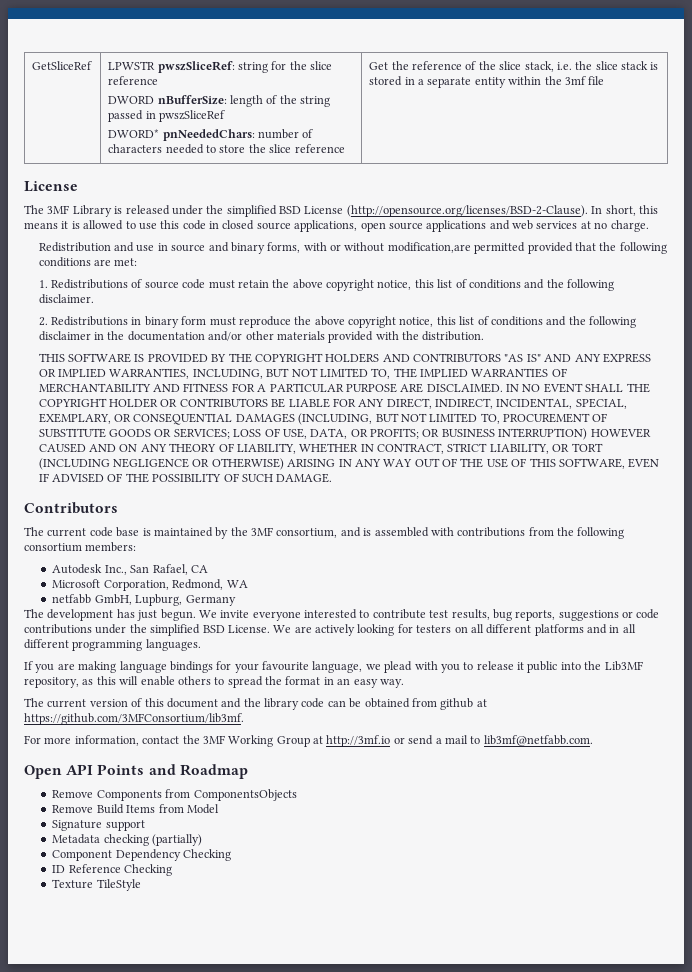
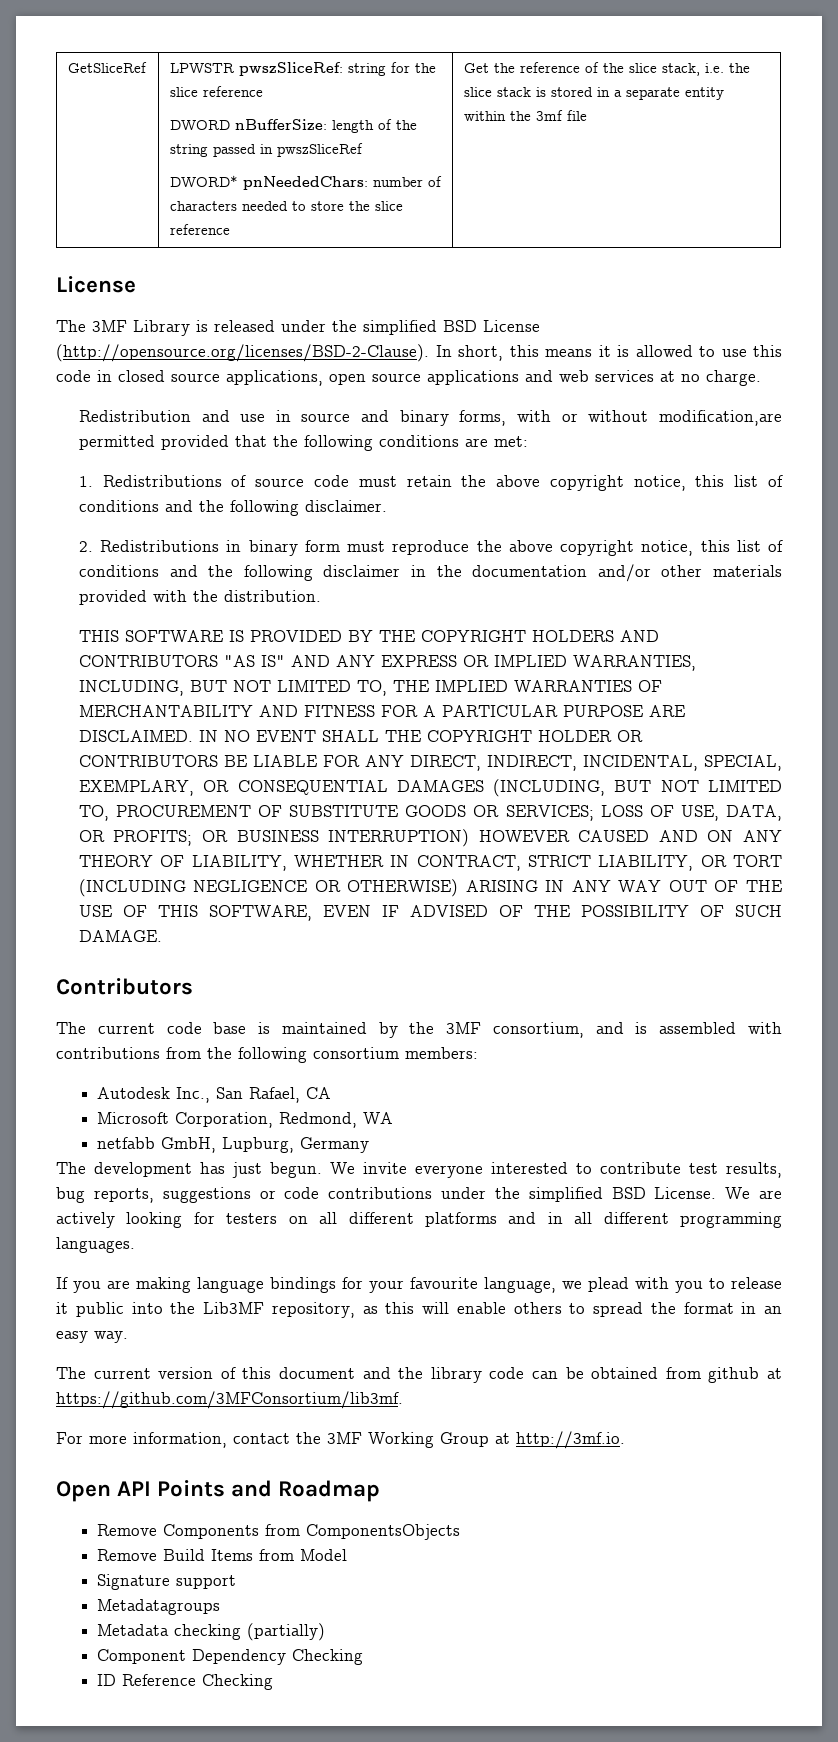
- For more information, contact the 3MF Working Group at http://3mf.io or send a mail to lib3mf@netfabb.com.
+ For more information, contact the 3MF Working Group at http://3mf.io.
+ Metadatagroups
- Texture TileStyle

